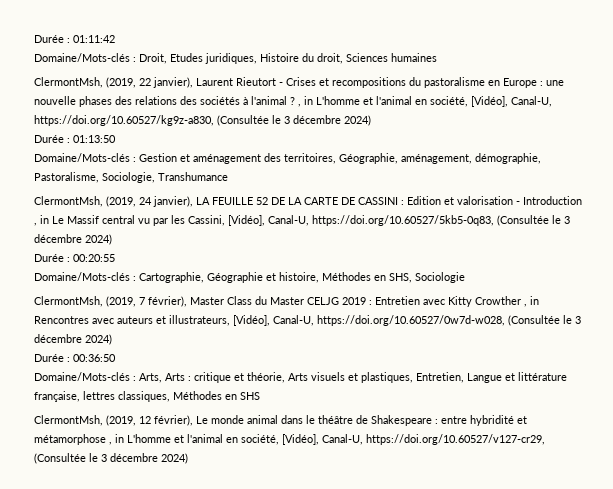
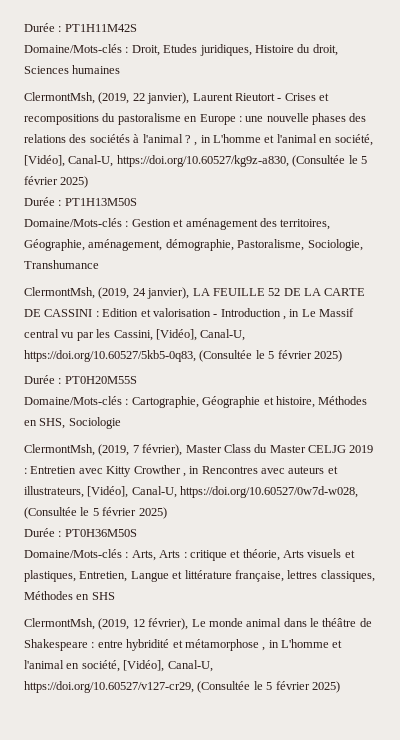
- Durée : 01:11:42
+ Durée : PT1H11M42S
- ClermontMsh, (2019, 22 janvier), Laurent Rieutort - Crises et recompositions du pastoralisme en Europe : une nouvelle phases des relations des sociétés à l'animal ? , in L'homme et l'animal en société, [Vidéo], Canal-U, https://doi.org/10.60527/kg9z-a830, (Consultée le 3 décembre 2024)
- Durée : 01:13:50
+ ClermontMsh, (2019, 22 janvier), Laurent Rieutort - Crises et recompositions du pastoralisme en Europe : une nouvelle phases des relations des sociétés à l'animal ? , in L'homme et l'animal en société, [Vidéo], Canal-U, https://doi.org/10.60527/kg9z-a830, (Consultée le 5 février 2025)
+ Durée : PT1H13M50S
- ClermontMsh, (2019, 24 janvier), LA FEUILLE 52 DE LA CARTE DE CASSINI : Edition et valorisation - Introduction , in Le Massif central vu par les Cassini, [Vidéo], Canal-U, https://doi.org/10.60527/5kb5-0q83, (Consultée le 3 décembre 2024)
- Durée : 00:20:55
+ ClermontMsh, (2019, 24 janvier), LA FEUILLE 52 DE LA CARTE DE CASSINI : Edition et valorisation - Introduction , in Le Massif central vu par les Cassini, [Vidéo], Canal-U, https://doi.org/10.60527/5kb5-0q83, (Consultée le 5 février 2025)
+ Durée : PT0H20M55S
- ClermontMsh, (2019, 7 février), Master Class du Master CELJG 2019 : Entretien avec Kitty Crowther , in Rencontres avec auteurs et illustrateurs, [Vidéo], Canal-U, https://doi.org/10.60527/0w7d-w028, (Consultée le 3 décembre 2024)
- Durée : 00:36:50
+ ClermontMsh, (2019, 7 février), Master Class du Master CELJG 2019 : Entretien avec Kitty Crowther , in Rencontres avec auteurs et illustrateurs, [Vidéo], Canal-U, https://doi.org/10.60527/0w7d-w028, (Consultée le 5 février 2025)
+ Durée : PT0H36M50S
- ClermontMsh, (2019, 12 février), Le monde animal dans le théâtre de Shakespeare : entre hybridité et métamorphose , in L'homme et l'animal en société, [Vidéo], Canal-U, https://doi.org/10.60527/v127-cr29, (Consultée le 3 décembre 2024)
+ ClermontMsh, (2019, 12 février), Le monde animal dans le théâtre de Shakespeare : entre hybridité et métamorphose , in L'homme et l'animal en société, [Vidéo], Canal-U, https://doi.org/10.60527/v127-cr29, (Consultée le 5 février 2025)

